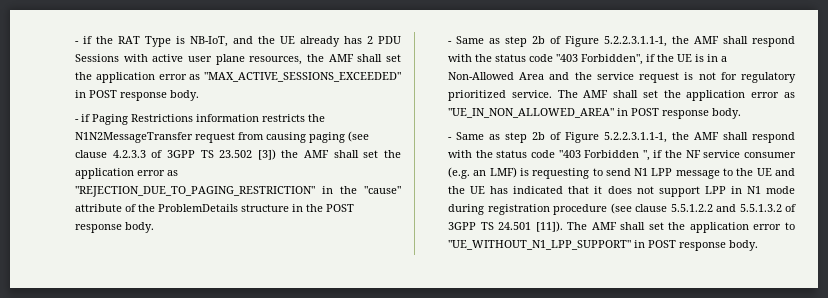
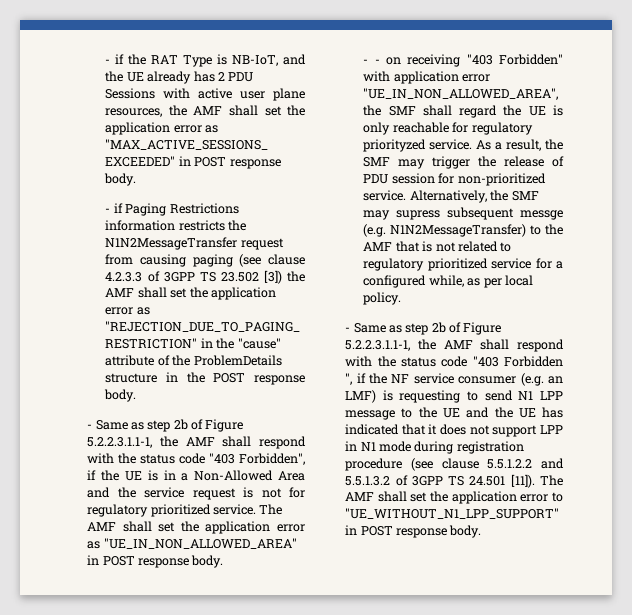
+ - - on receiving "403 Forbidden" with application error "UE_IN_NON_ALLOWED_AREA", the SMF shall regard the UE is only reachable for regulatory priorityzed service. As a result, the SMF may trigger the release of PDU session for non-prioritized service. Alternatively, the SMF may supress subsequent messge (e.g. N1N2MessageTransfer) to the AMF that is not related to regulatory prioritized service for a configured while, as per local policy.

